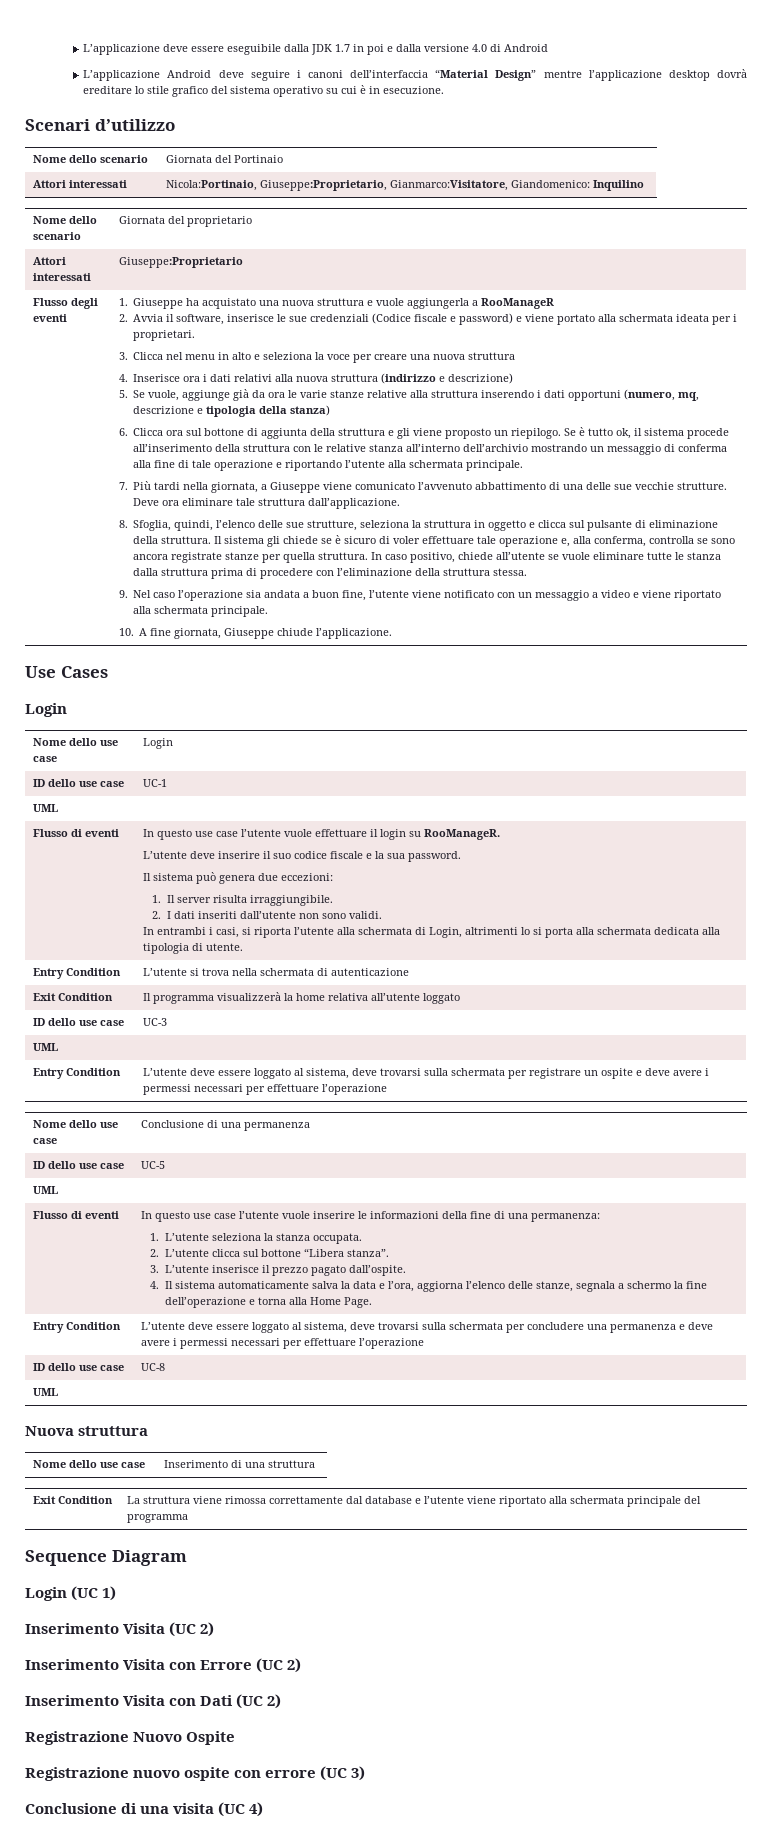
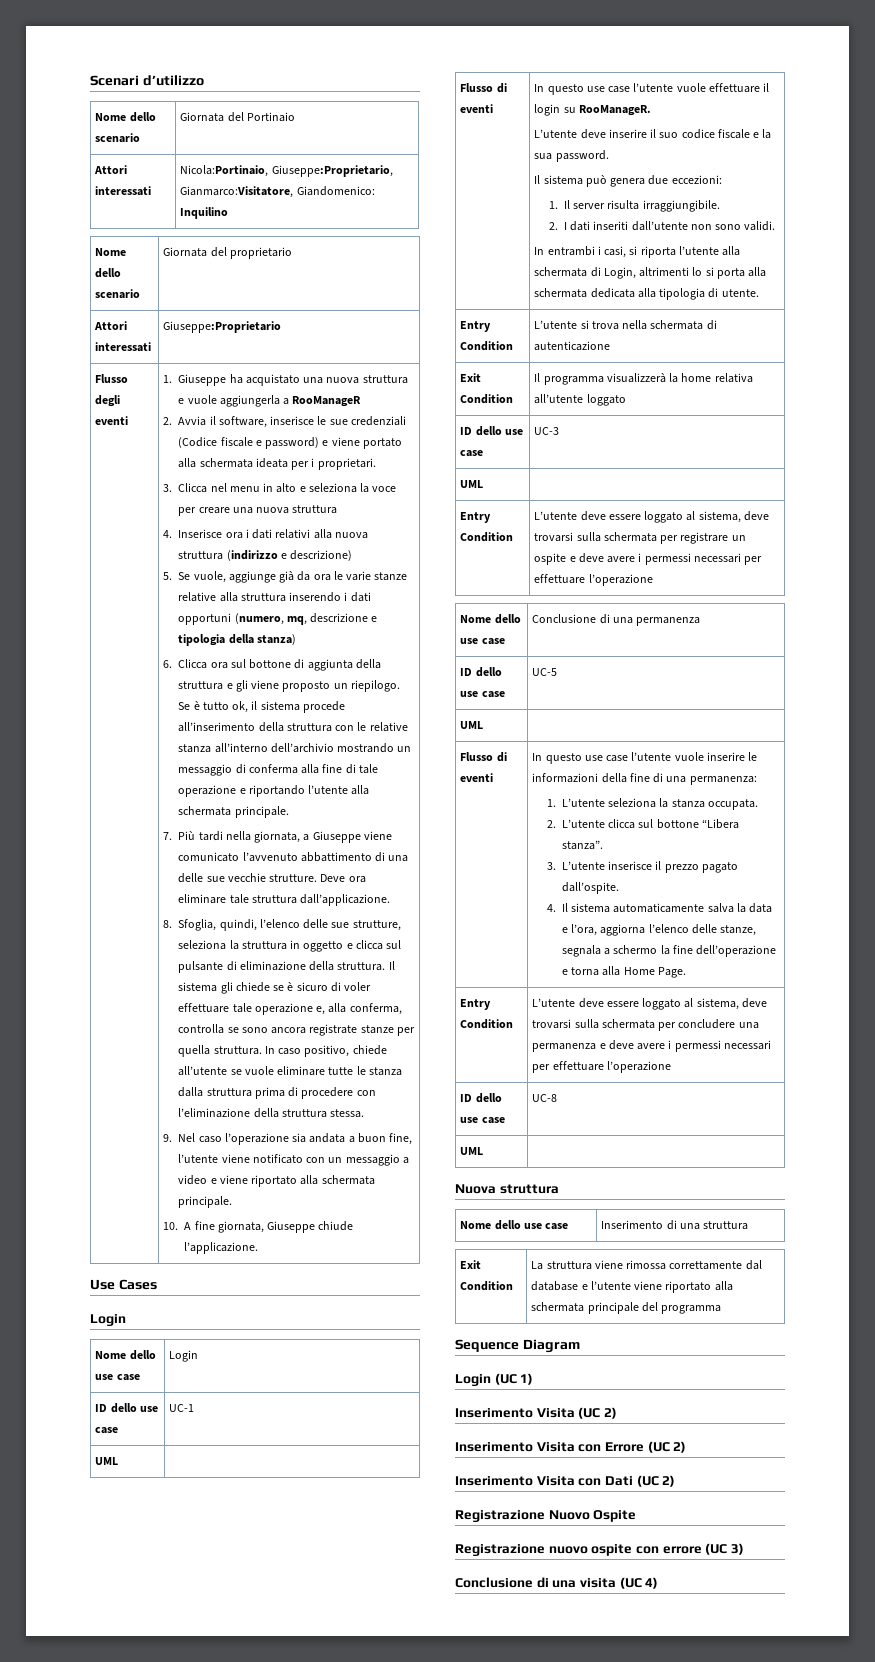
- L’applicazione deve essere eseguibile dalla JDK 1.7 in poi e dalla versione 4.0 di Android
- L’applicazione Android deve seguire i canoni dell’interfaccia “Material Design” mentre l’applicazione desktop dovrà ereditare lo stile grafico del sistema operativo su cui è in esecuzione.

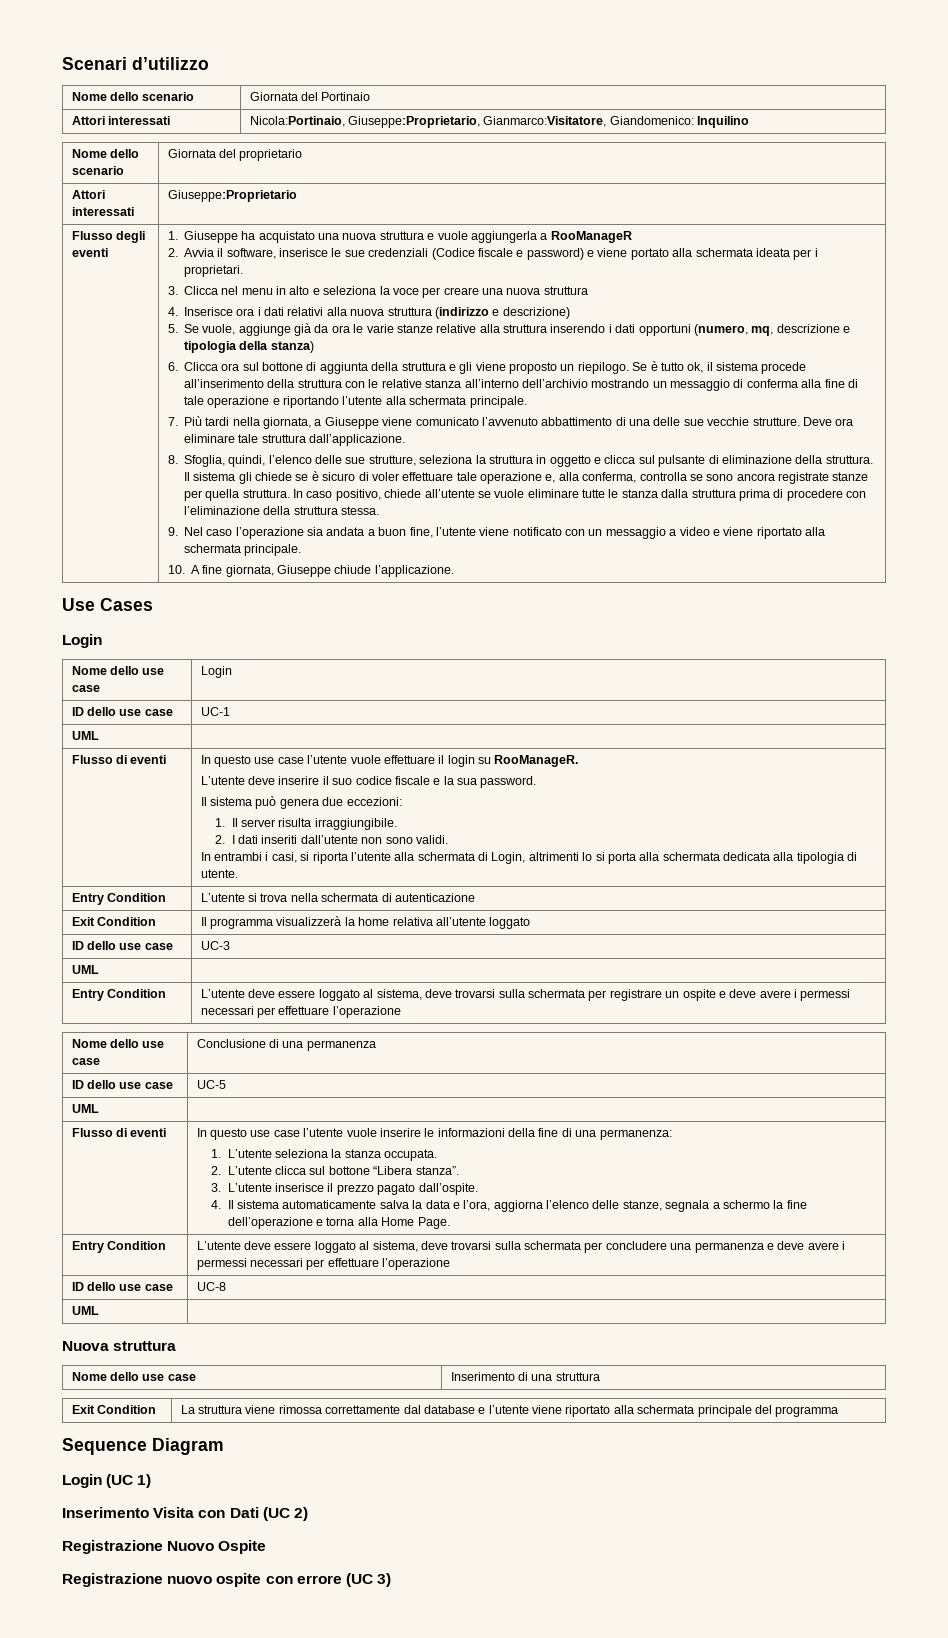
- Inserimento Visita (UC 2)
- Inserimento Visita con Errore (UC 2)
- Conclusione di una visita (UC 4)

